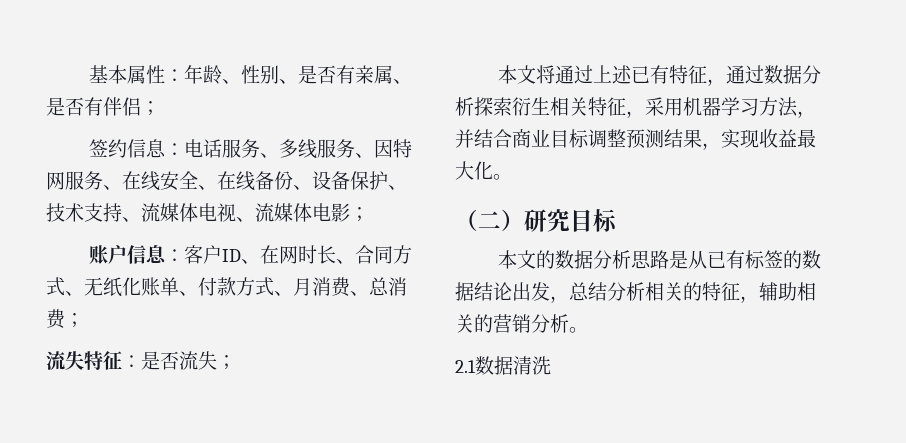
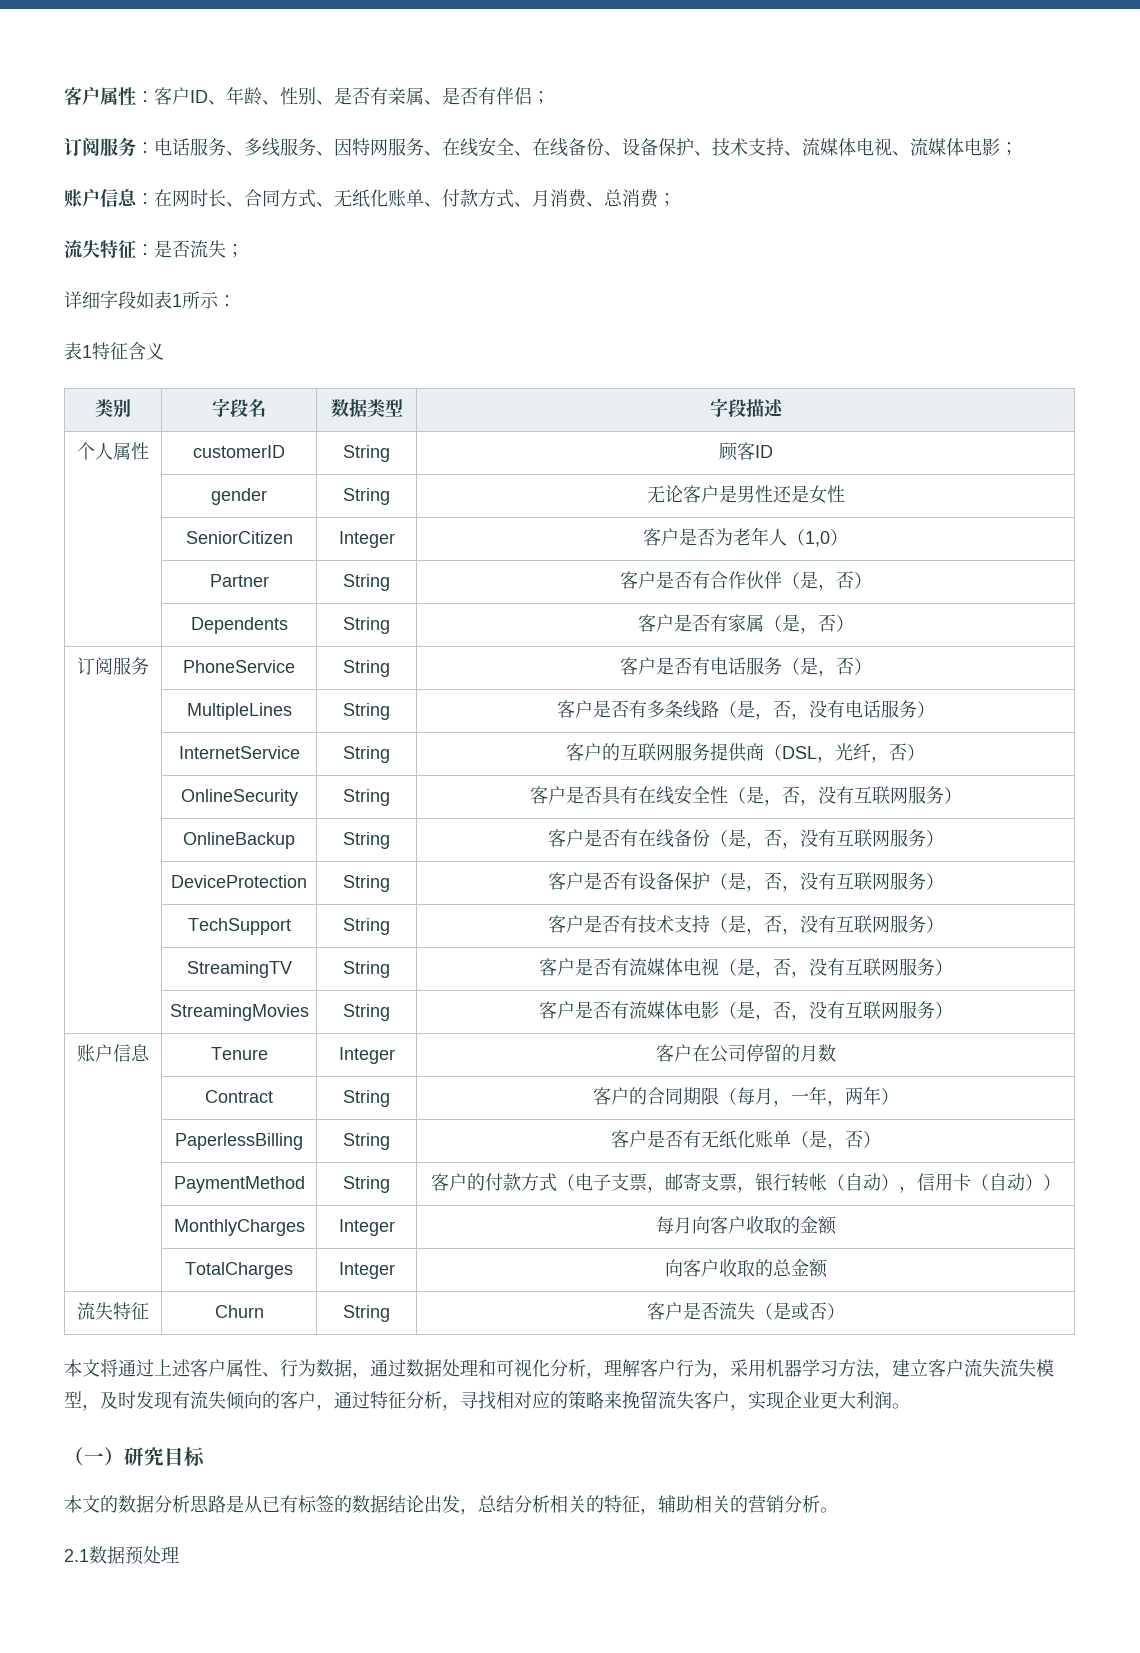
- 基本属性：年龄、性别、是否有亲属、是否有伴侣；
+ 客户属性：客户ID、年龄、性别、是否有亲属、是否有伴侣；
- 签约信息：电话服务、多线服务、因特网服务、在线安全、在线备份、设备保护、技术支持、流媒体电视、流媒体电影；
+ 订阅服务：电话服务、多线服务、因特网服务、在线安全、在线备份、设备保护、技术支持、流媒体电视、流媒体电影；
- 账户信息：客户ID、在网时长、合同方式、无纸化账单、付款方式、月消费、总消费；
+ 账户信息：在网时长、合同方式、无纸化账单、付款方式、月消费、总消费；
- 本文将通过上述已有特征，通过数据分析探索衍生相关特征，采用机器学习方法，并结合商业目标调整预测结果，实现收益最大化。
+ 详细字段如表1所示：
+ 表1特征含义
+ 类别 | 字段名 | 数据类型 | 字段描述
+ 个人属性 | customerID | String | 顾客ID
+ | gender | String | 无论客户是男性还是女性
+ | SeniorCitizen | Integer | 客户是否为老年人（1,0）
+ | Partner | String | 客户是否有合作伙伴（是，否）
+ | Dependents | String | 客户是否有家属（是，否）
+ 订阅服务 | PhoneService | String | 客户是否有电话服务（是，否）
+ | MultipleLines | String | 客户是否有多条线路（是，否，没有电话服务）
+ | InternetService | String | 客户的互联网服务提供商（DSL，光纤，否）
+ | OnlineSecurity | String | 客户是否具有在线安全性（是，否，没有互联网服务）
+ | OnlineBackup | String | 客户是否有在线备份（是，否，没有互联网服务）
+ | DeviceProtection | String | 客户是否有设备保护（是，否，没有互联网服务）
+ | TechSupport | String | 客户是否有技术支持（是，否，没有互联网服务）
+ | StreamingTV | String | 客户是否有流媒体电视（是，否，没有互联网服务）
+ | StreamingMovies | String | 客户是否有流媒体电影（是，否，没有互联网服务）
+ 账户信息 | Tenure | Integer | 客户在公司停留的月数
+ | Contract | String | 客户的合同期限（每月，一年，两年）
+ | PaperlessBilling | String | 客户是否有无纸化账单（是，否）
+ | PaymentMethod | String | 客户的付款方式（电子支票，邮寄支票，银行转帐（自动），信用卡（自动））
+ | MonthlyCharges | Integer | 每月向客户收取的金额
+ | TotalCharges | Integer | 向客户收取的总金额
+ 流失特征 | Churn | String | 客户是否流失（是或否）
+ 本文将通过上述客户属性、行为数据，通过数据处理和可视化分析，理解客户行为，采用机器学习方法，建立客户流失流失模型，及时发现有流失倾向的客户，通过特征分析，寻找相对应的策略来挽留流失客户，实现企业更大利润。
- （二）研究目标
+ （一）研究目标
- 2.1数据清洗
+ 2.1数据预处理

